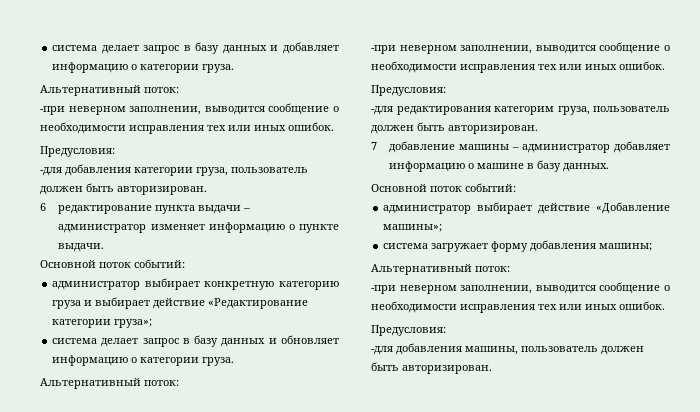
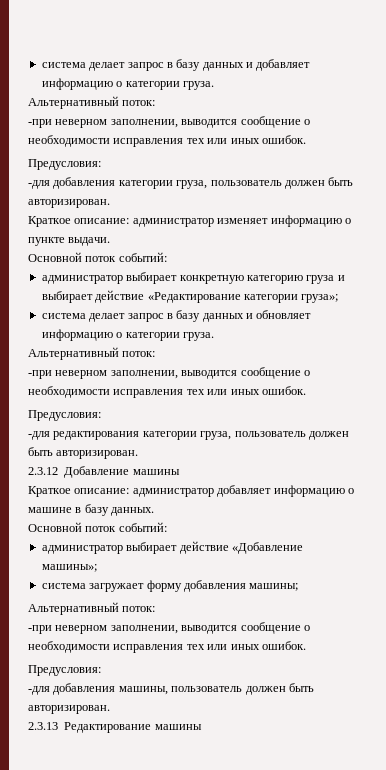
- 6 редактирование пункта выдачи – администратор изменяет информацию о пункте выдачи.
+ Краткое описание: администратор изменяет информацию о пункте выдачи.
- -для редактирования категорим груза, пользователь должен быть авторизирован.
- 7 добавление машины – администратор добавляет информацию о машине в базу данных.
+ -для редактирования категории груза, пользователь должен быть авторизирован.
+ 2.3.12 Добавление машины
+ Краткое описание: администратор добавляет информацию о машине в базу данных.
+ 2.3.13 Редактирование машины

